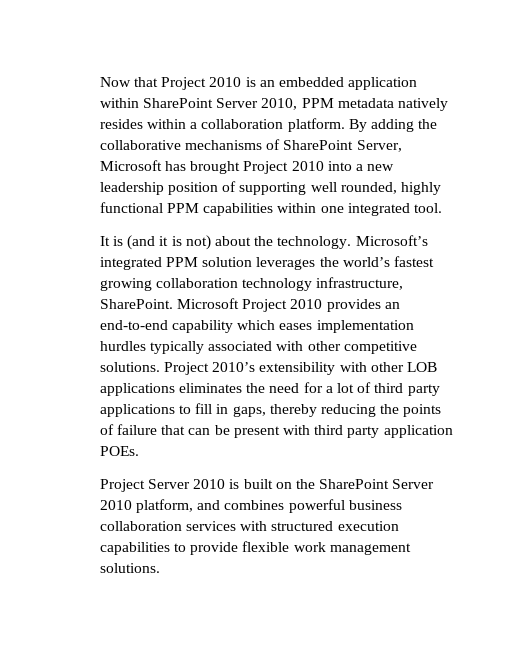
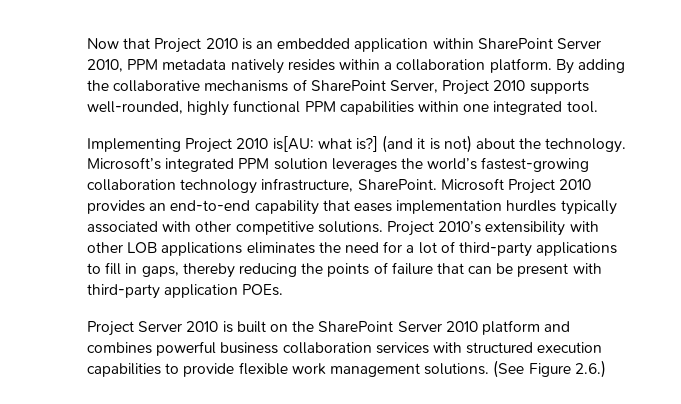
- By adding the collaborative mechanisms of SharePoint Server, Microsoft has brought Project 2010 into a new leadership position of supporting well rounded, highly functional PPM capabilities within one integrated tool.
+ By adding the collaborative mechanisms of SharePoint Server, Project 2010 supports well-rounded, highly functional PPM capabilities within one integrated tool.
- It is (and it is not) about the technology.
+ Implementing Project 2010 is[AU: what is?] (and it is not) about the technology.
- Microsoft’s integrated PPM solution leverages the world’s fastest growing collaboration technology infrastructure, SharePoint.
+ Microsoft’s integrated PPM solution leverages the world’s fastest-growing collaboration technology infrastructure, SharePoint.
- Microsoft Project 2010 provides an end-to-end capability which eases implementation hurdles typically associated with other competitive solutions.
+ Microsoft Project 2010 provides an end-to-end capability that eases implementation hurdles typically associated with other competitive solutions.
- Project 2010’s extensibility with other LOB applications eliminates the need for a lot of third party applications to fill in gaps, thereby reducing the points of failure that can be present with third party application POEs.
+ Project 2010’s extensibility with other LOB applications eliminates the need for a lot of third-party applications to fill in gaps, thereby reducing the points of failure that can be present with third-party application POEs.
- Project Server 2010 is built on the SharePoint Server 2010 platform, and combines powerful business collaboration services with structured execution capabilities to provide flexible work management solutions.
+ Project Server 2010 is built on the SharePoint Server 2010 platform and combines powerful business collaboration services with structured execution capabilities to provide flexible work management solutions.
+ (See Figure 2.6.)

